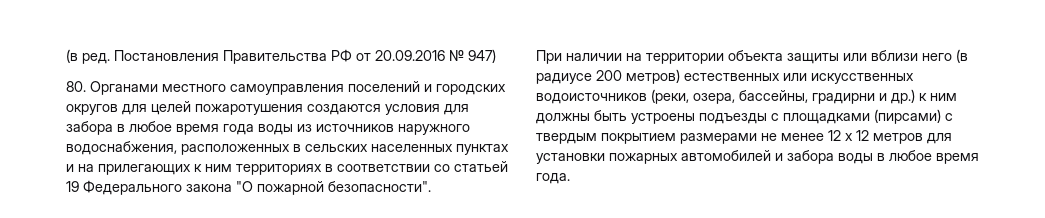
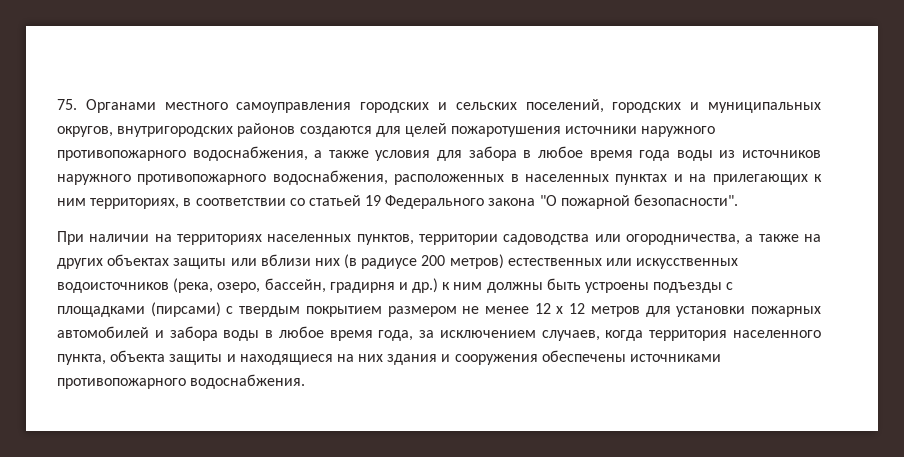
- (в ред. Постановления Правительства РФ от 20.09.2016 № 947)
- 80. Органами местного самоуправления поселений и городских округов для целей пожаротушения создаются условия для забора в любое время года воды из источников наружного водоснабжения, расположенных в сельских населенных пунктах и на прилегающих к ним территориях в соответствии со статьей 19 Федерального закона "О пожарной безопасности".
+ 75. Органами местного самоуправления городских и сельских поселений, городских и муниципальных округов, внутригородских районов создаются для целей пожаротушения источники наружного противопожарного водоснабжения, а также условия для забора в любое время года воды из источников наружного противопожарного водоснабжения, расположенных в населенных пунктах и на прилегающих к ним территориях, в соответствии со статьей 19 Федерального закона "О пожарной безопасности".
- При наличии на территории объекта защиты или вблизи него (в радиусе 200 метров) естественных или искусственных водоисточников (реки, озера, бассейны, градирни и др.) к ним должны быть устроены подъезды с площадками (пирсами) с твердым покрытием размерами не менее 12 x 12 метров для установки пожарных автомобилей и забора воды в любое время года.
+ При наличии на территориях населенных пунктов, территории садоводства или огородничества, а также на других объектах защиты или вблизи них (в радиусе 200 метров) естественных или искусственных водоисточников (река, озеро, бассейн, градирня и др.) к ним должны быть устроены подъезды с площадками (пирсами) с твердым покрытием размером не менее 12 x 12 метров для установки пожарных автомобилей и забора воды в любое время года, за исключением случаев, когда территория населенного пункта, объекта защиты и находящиеся на них здания и сооружения обеспечены источниками противопожарного водоснабжения.

